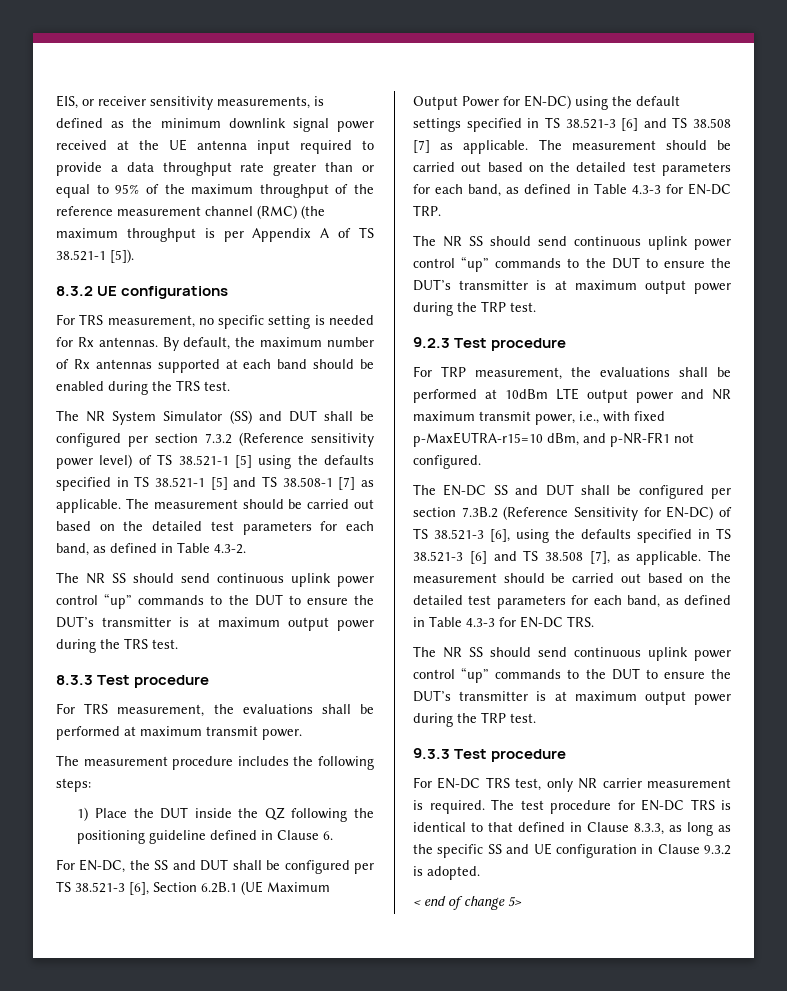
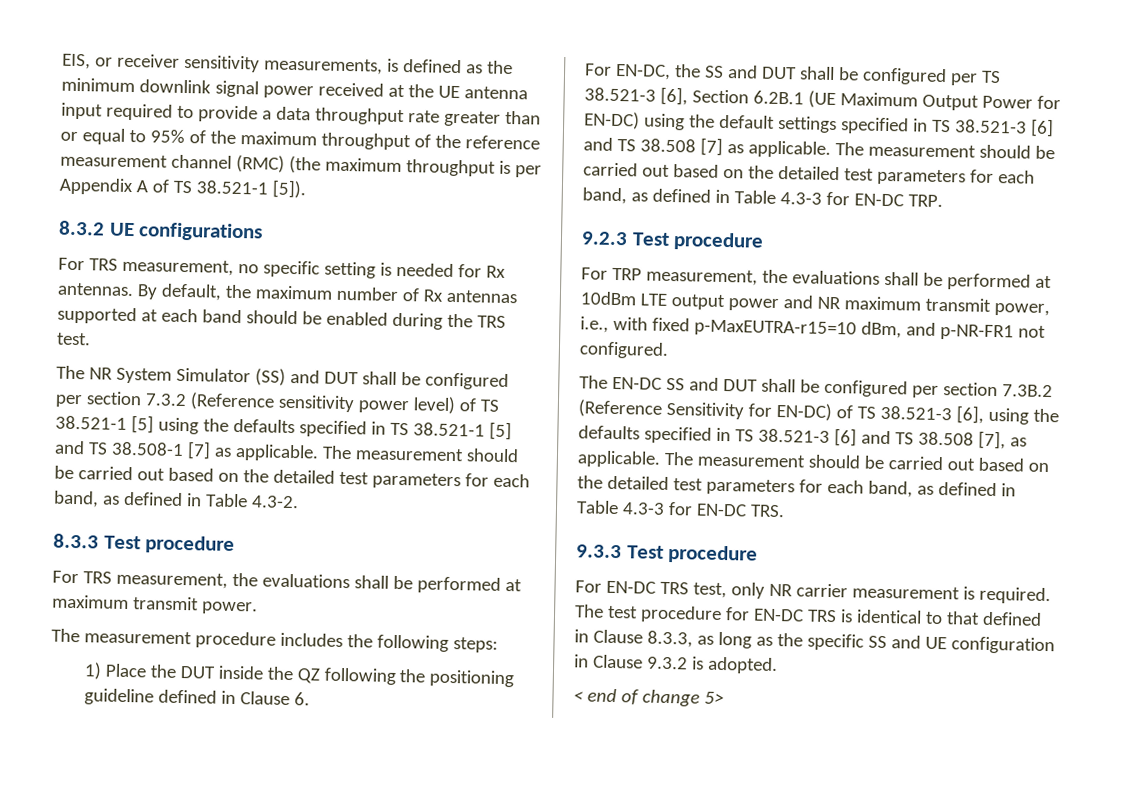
- The NR SS should send continuous uplink power control “up” commands to the DUT to ensure the DUT’s transmitter is at maximum output power during the TRS test.
  The measurement should be carried out based on the detailed test parameters for each band, as defined in Table 4.3-3 for EN-DC TRP.
- The NR SS should send continuous uplink power control “up” commands to the DUT to ensure the DUT’s transmitter is at maximum output power during the TRP test.
  The measurement should be carried out based on the detailed test parameters for each band, as defined in Table 4.3-3 for EN-DC TRS.
- The NR SS should send continuous uplink power control “up” commands to the DUT to ensure the DUT’s transmitter is at maximum output power during the TRP test.

